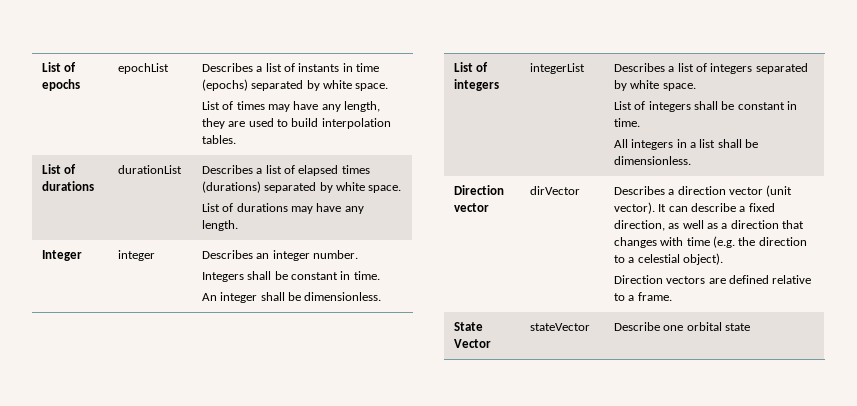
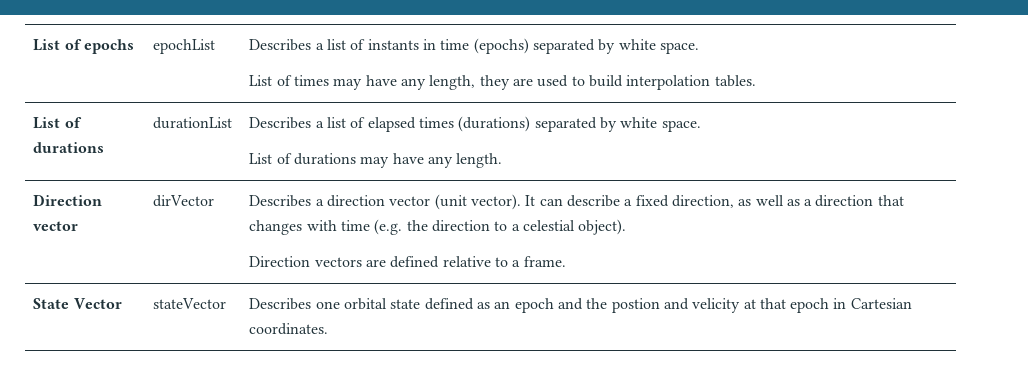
- Integer | integer | Describes an integer number.
- Integers shall be constant in time.
- An integer shall be dimensionless.
- List of integers | integerList | Describes a list of integers separated by white space.
- List of integers shall be constant in time.
- All integers in a list shall be dimensionless.
- State Vector | stateVector | Describe one orbital state
+ State Vector | stateVector | Describes one orbital state defined as an epoch and the postion and velicity at that epoch in Cartesian coordinates.

